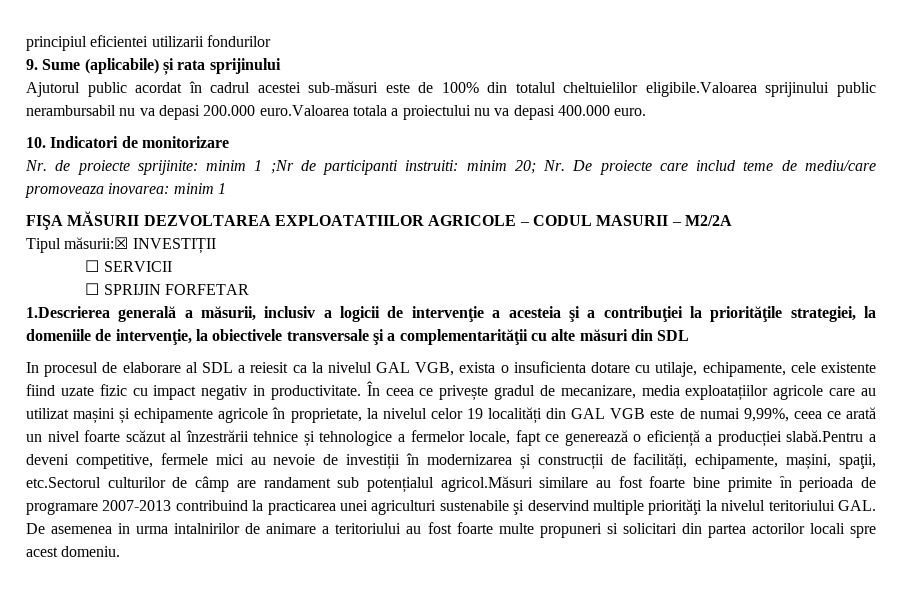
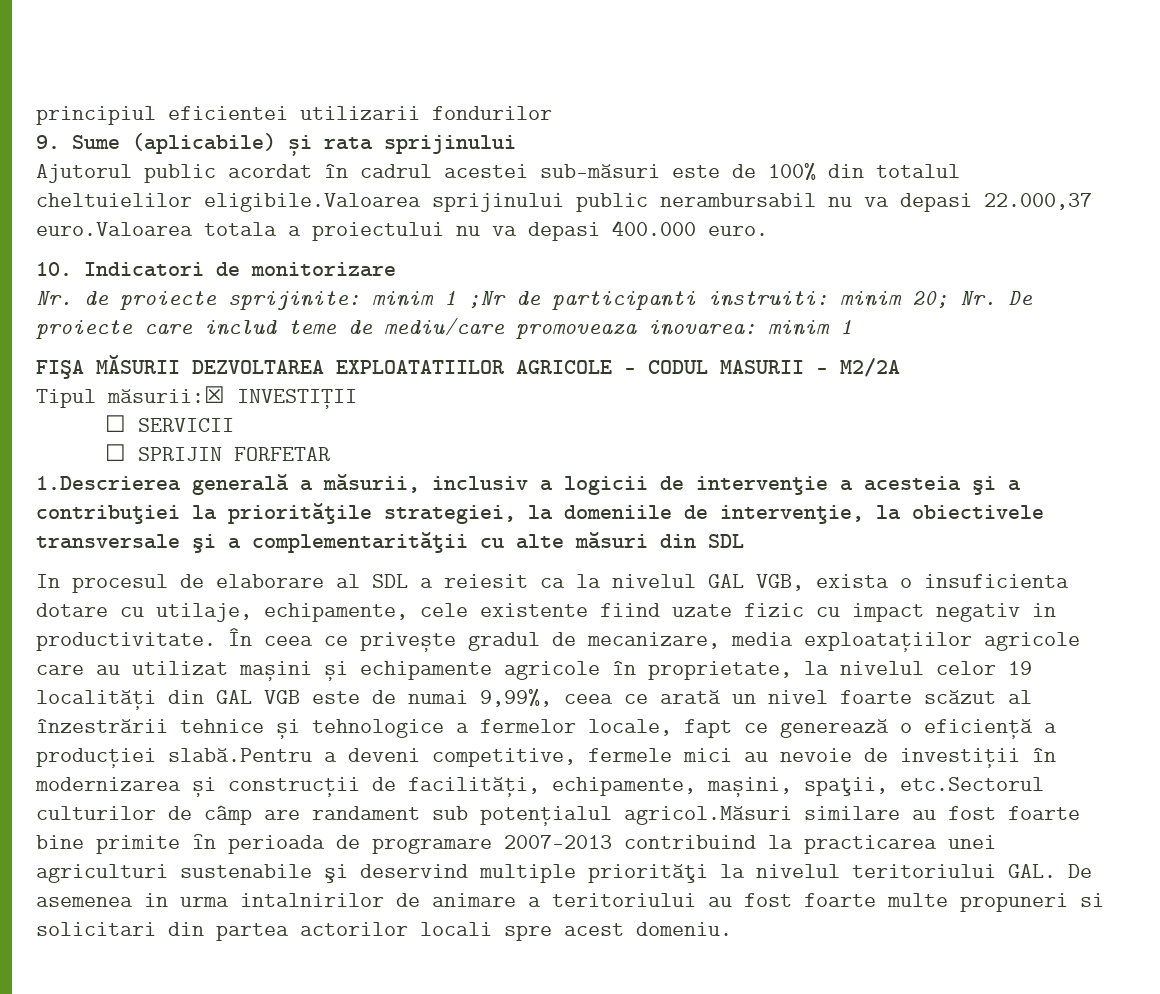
- Ajutorul public acordat în cadrul acestei sub-măsuri este de 100% din totalul cheltuielilor eligibile.Valoarea sprijinului public nerambursabil nu va depasi 200.000 euro.Valoarea totala a proiectului nu va depasi 400.000 euro.
+ Ajutorul public acordat în cadrul acestei sub-măsuri este de 100% din totalul cheltuielilor eligibile.Valoarea sprijinului public nerambursabil nu va depasi 22.000,37 euro.Valoarea totala a proiectului nu va depasi 400.000 euro.

